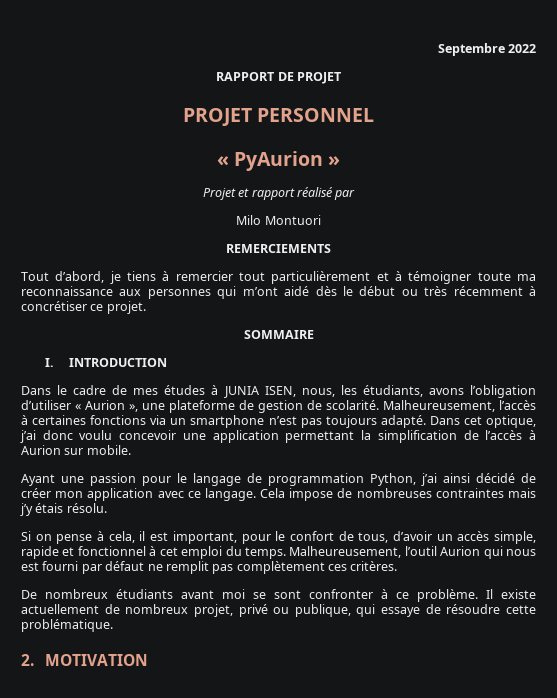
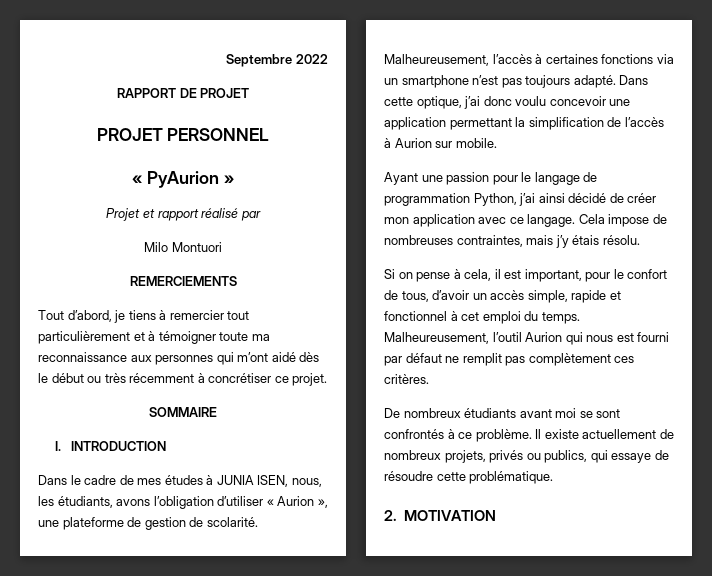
- Dans cet optique, j’ai donc voulu concevoir une application permettant la simplification de l’accès à Aurion sur mobile.
+ Dans cette optique, j’ai donc voulu concevoir une application permettant la simplification de l’accès à Aurion sur mobile.
- Cela impose de nombreuses contraintes mais j’y étais résolu.
+ Cela impose de nombreuses contraintes, mais j’y étais résolu.
- De nombreux étudiants avant moi se sont confronter à ce problème.
+ De nombreux étudiants avant moi se sont confrontés à ce problème.
- Il existe actuellement de nombreux projet, privé ou publique, qui essaye de résoudre cette problématique.
+ Il existe actuellement de nombreux projets, privés ou publics, qui essaye de résoudre cette problématique.

